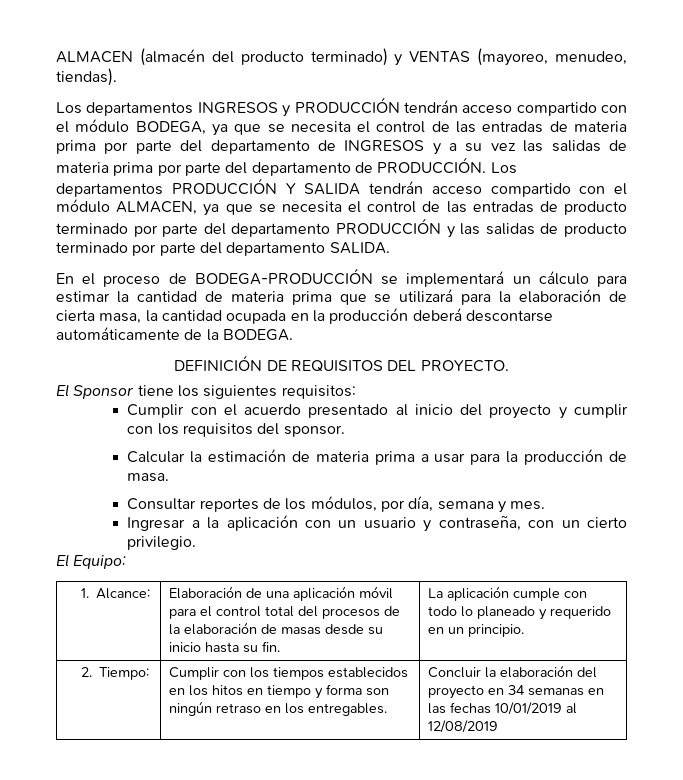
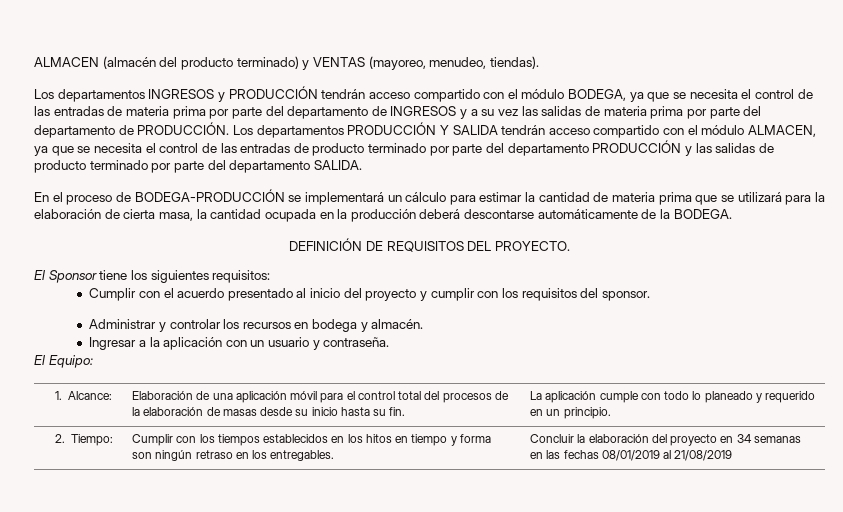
- Calcular la estimación de materia prima a usar para la producción de masa.
- Consultar reportes de los módulos, por día, semana y mes.
+ Administrar y controlar los recursos en bodega y almacén.
- Ingresar a la aplicación con un usuario y contraseña, con un cierto privilegio.
+ Ingresar a la aplicación con un usuario y contraseña.
- 2. Tiempo: | Cumplir con los tiempos establecidos en los hitos en tiempo y forma son ningún retraso en los entregables. | Concluir la elaboración del proyecto en 34 semanas en las fechas 10/01/2019 al 12/08/2019
+ 2. Tiempo: | Cumplir con los tiempos establecidos en los hitos en tiempo y forma son ningún retraso en los entregables. | Concluir la elaboración del proyecto en 34 semanas en las fechas 08/01/2019 al 21/08/2019

